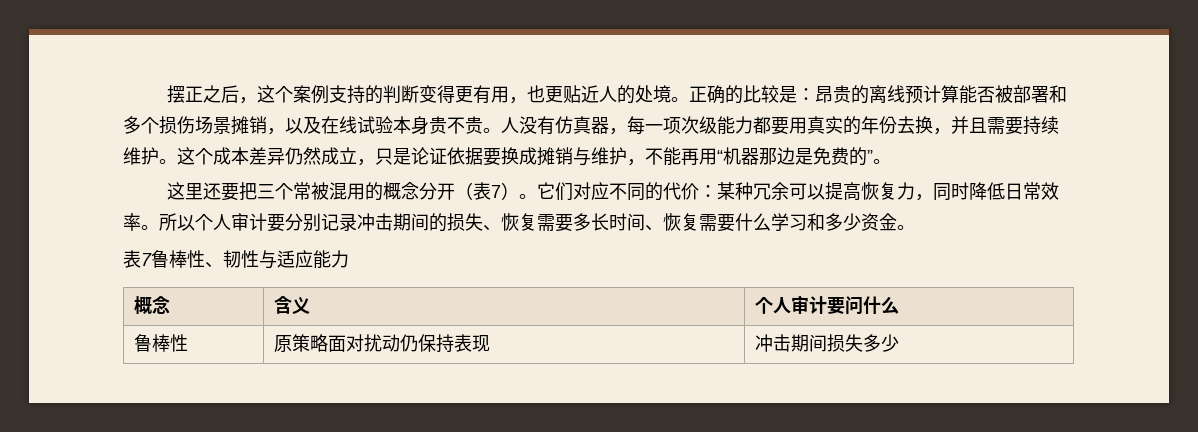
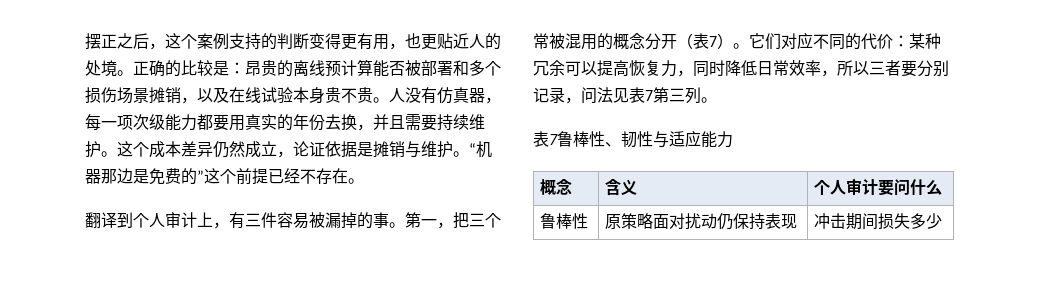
- 这个成本差异仍然成立，只是论证依据要换成摊销与维护，不能再用“机器那边是免费的”。
- 这里还要把三个常被混用的概念分开（表7）。
+ 这个成本差异仍然成立，论证依据是摊销与维护。“机器那边是免费的”这个前提已经不存在。
+ 翻译到个人审计上，有三件容易被漏掉的事。第一，把三个常被混用的概念分开（表7）。
- 它们对应不同的代价：某种冗余可以提高恢复力，同时降低日常效率。所以个人审计要分别记录冲击期间的损失、恢复需要多长时间、恢复需要什么学习和多少资金。
+ 它们对应不同的代价：某种冗余可以提高恢复力，同时降低日常效率，所以三者要分别记录，问法见表7第三列。

